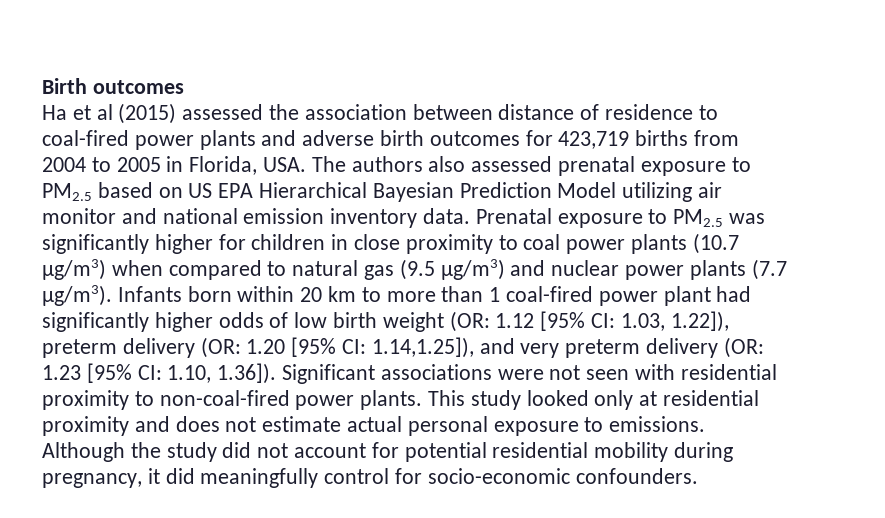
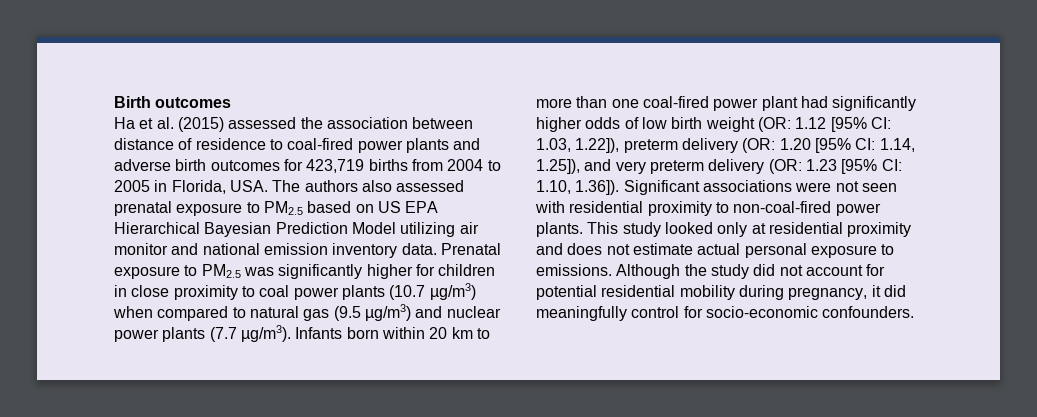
- Ha et al (2015) assessed the association between distance of residence to coal-fired power plants and adverse birth outcomes for 423,719 births from 2004 to 2005 in Florida, USA. The authors also assessed prenatal exposure to PM2.5 based on US EPA Hierarchical Bayesian Prediction Model utilizing air monitor and national emission inventory data.
+ Ha et al. (2015) assessed the association between distance of residence to coal-fired power plants and adverse birth outcomes for 423,719 births from 2004 to 2005 in Florida, USA. The authors also assessed prenatal exposure to PM2.5 based on US EPA Hierarchical Bayesian Prediction Model utilizing air monitor and national emission inventory data.
- Infants born within 20 km to more than 1 coal-fired power plant had significantly higher odds of low birth weight (OR: 1.12 [95% CI: 1.03, 1.22]), preterm delivery (OR: 1.20 [95% CI: 1.14,1.25]), and very preterm delivery (OR: 1.23 [95% CI: 1.10, 1.36]). Significant associations were not seen with residential proximity to non-coal-fired power plants.
+ Infants born within 20 km to more than one coal-fired power plant had significantly higher odds of low birth weight (OR: 1.12 [95% CI: 1.03, 1.22]), preterm delivery (OR: 1.20 [95% CI: 1.14, 1.25]), and very preterm delivery (OR: 1.23 [95% CI: 1.10, 1.36]). Significant associations were not seen with residential proximity to non-coal-fired power plants.

